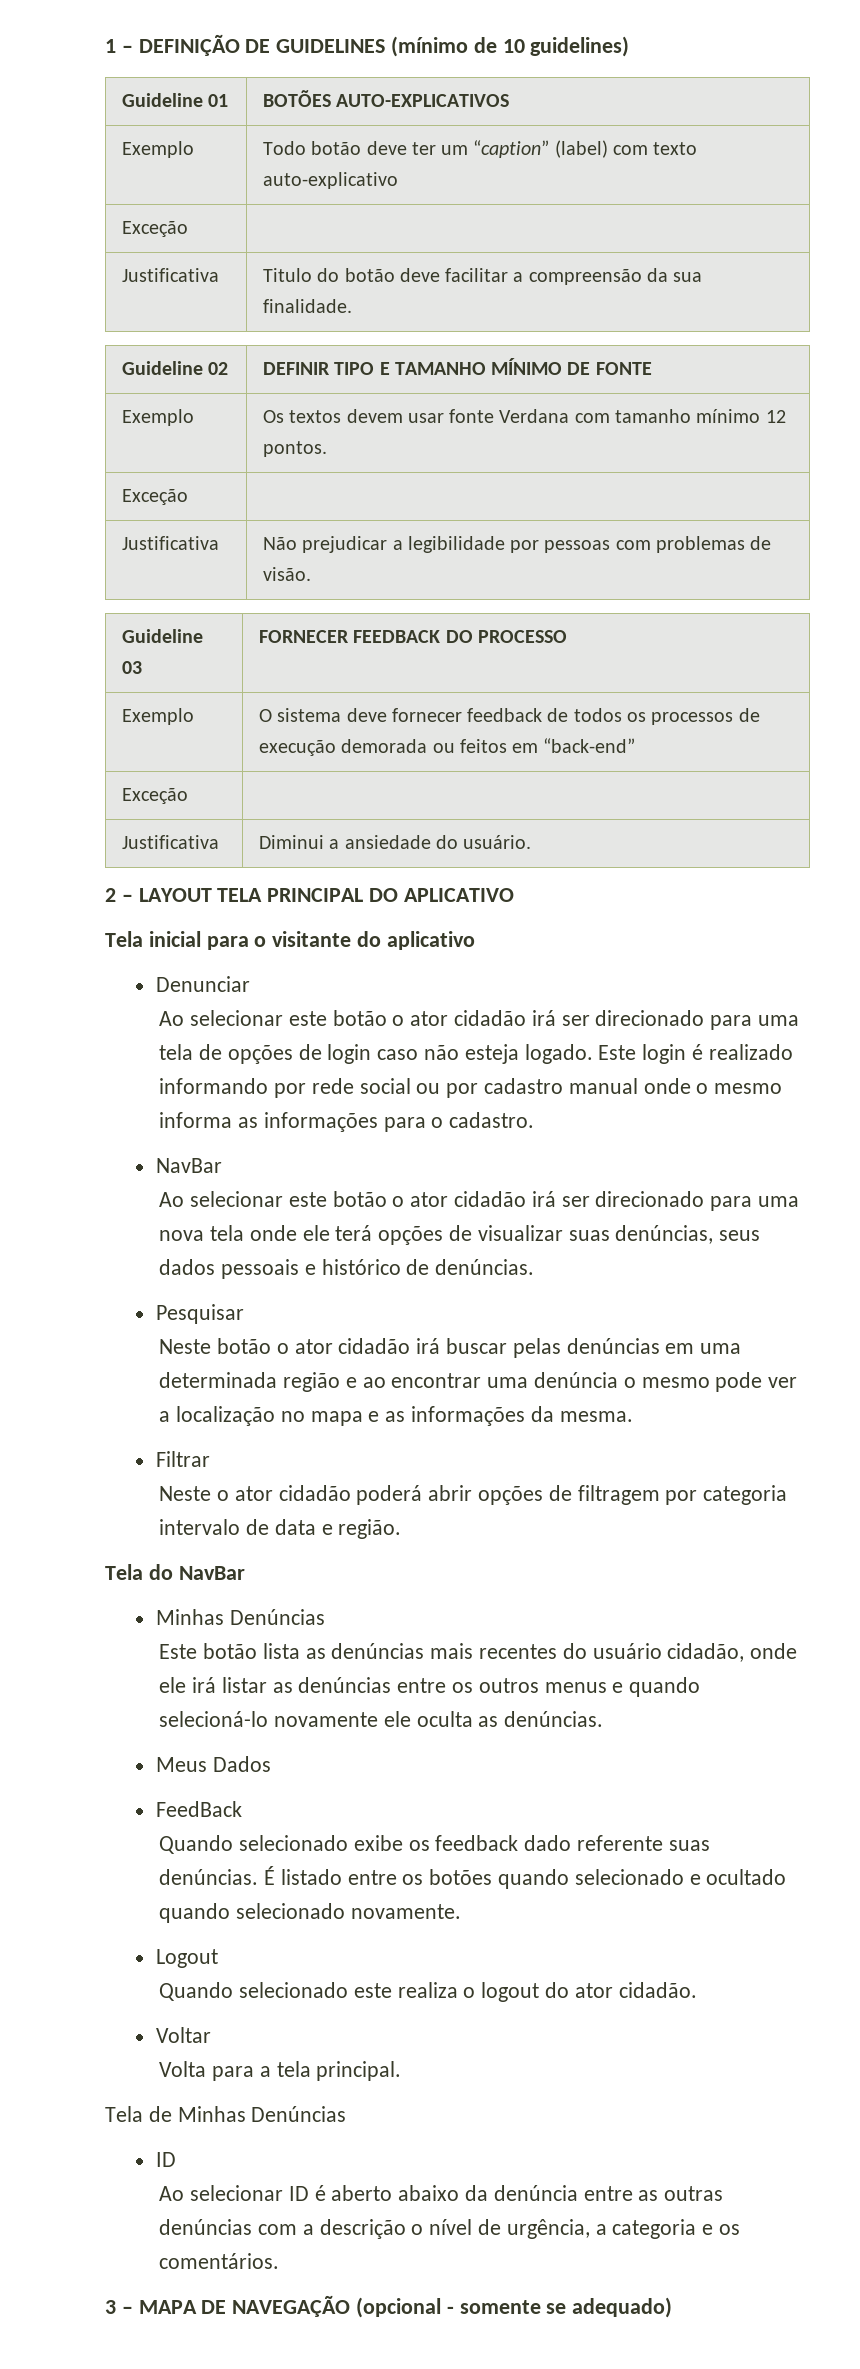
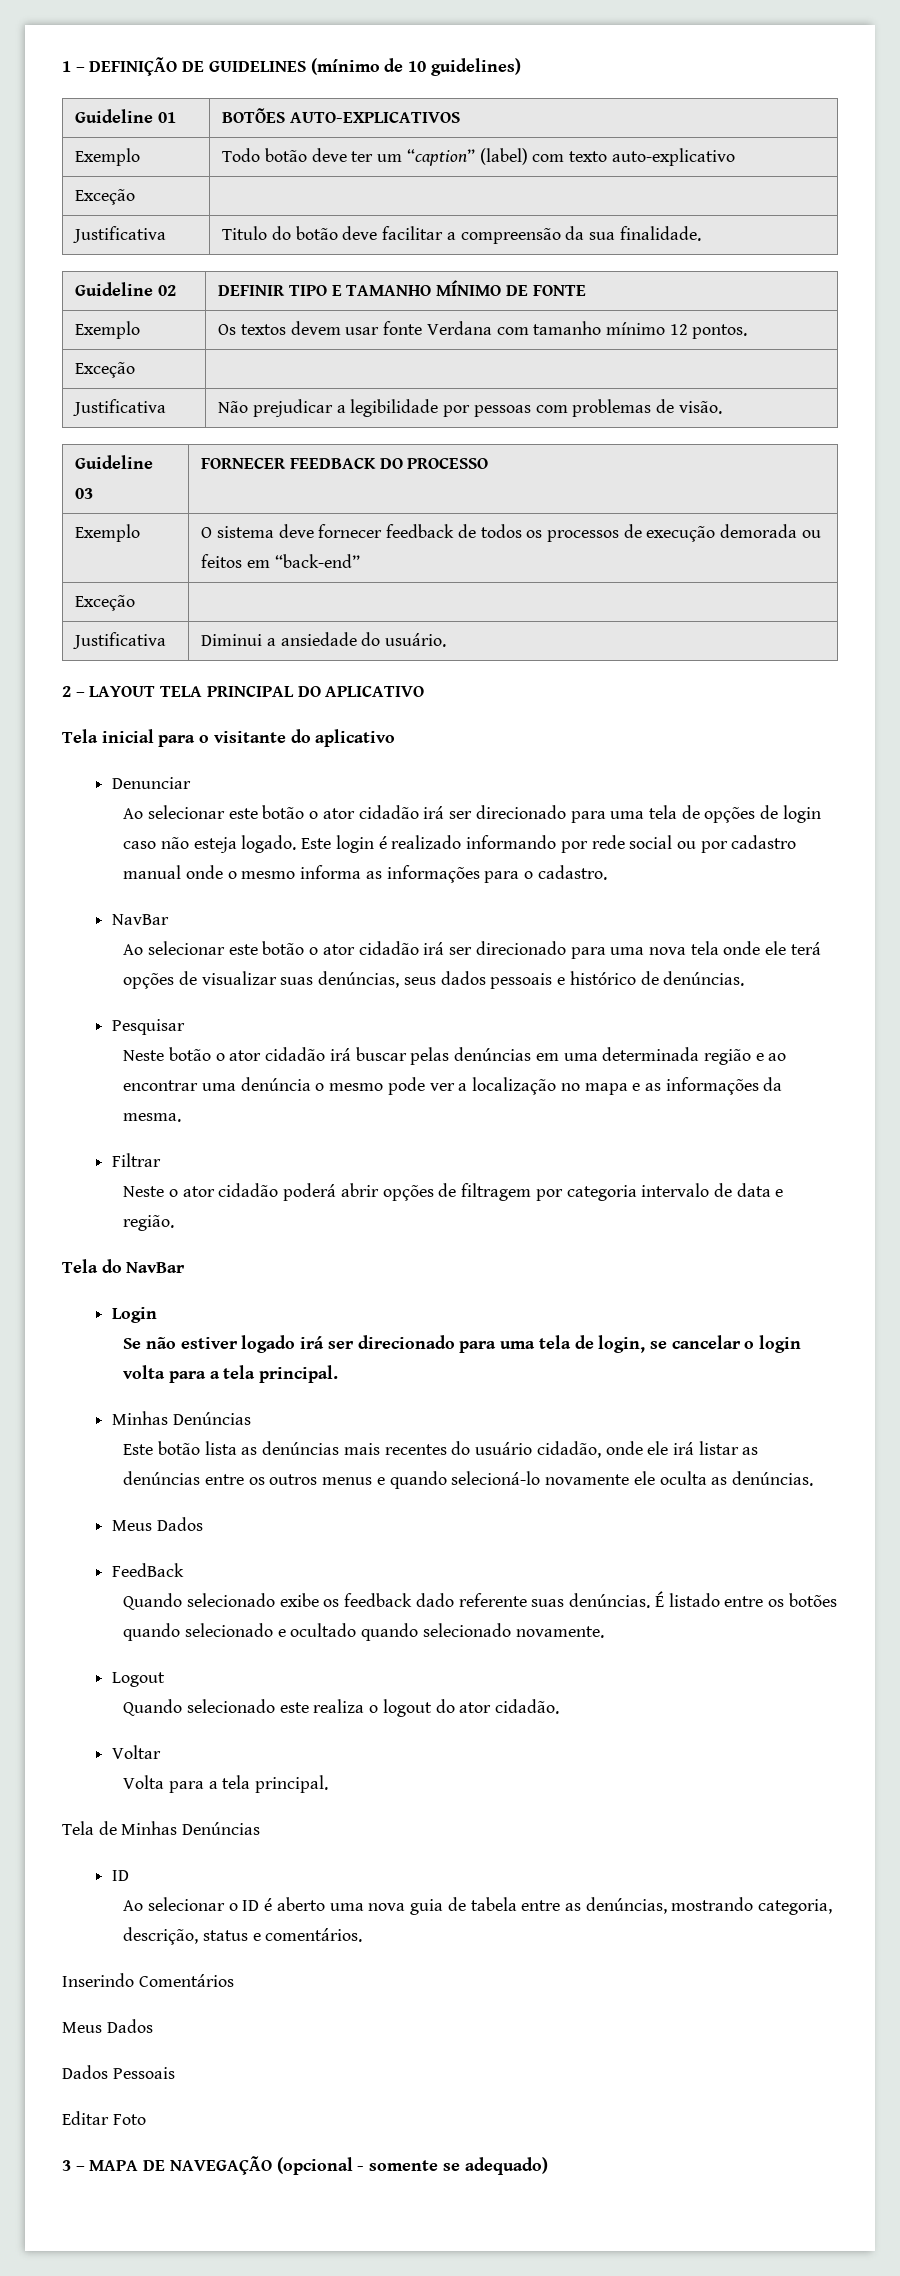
+ Login
+ Se não estiver logado irá ser direcionado para uma tela de login, se cancelar o login volta para a tela principal.
- Ao selecionar ID é aberto abaixo da denúncia entre as outras denúncias com a descrição o nível de urgência, a categoria e os comentários.
+ Ao selecionar o ID é aberto uma nova guia de tabela entre as denúncias, mostrando categoria, descrição, status e comentários.
+ Inserindo Comentários
+ Meus Dados
+ Dados Pessoais
+ Editar Foto

